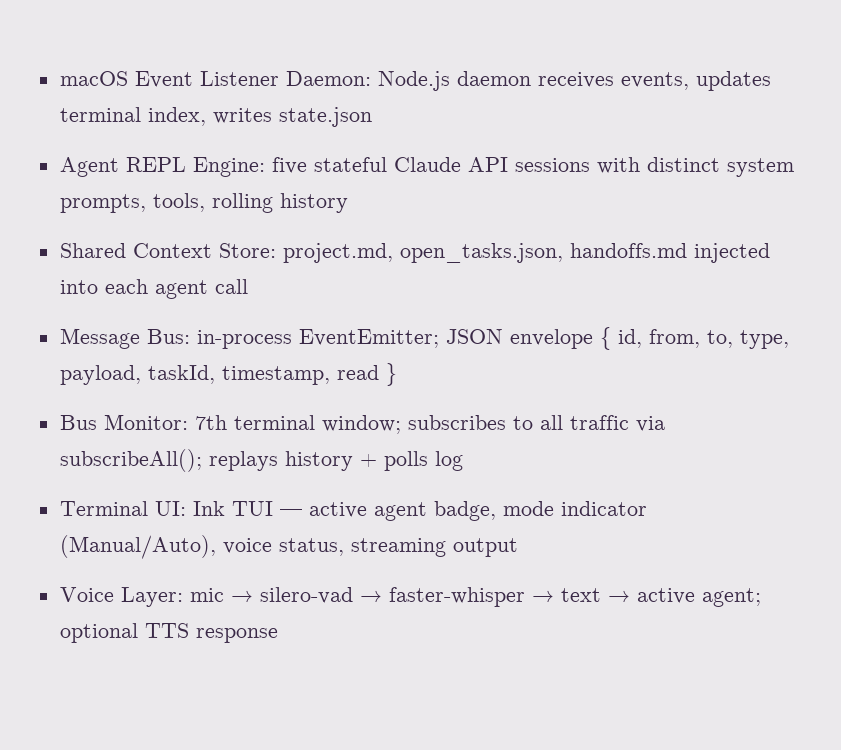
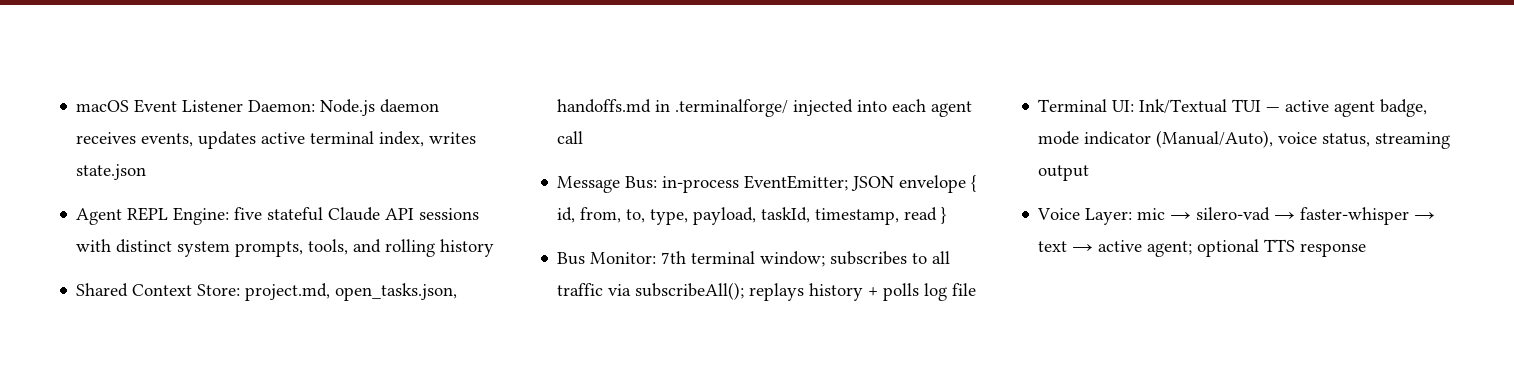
- macOS Event Listener Daemon: Node.js daemon receives events, updates terminal index, writes state.json
+ macOS Event Listener Daemon: Node.js daemon receives events, updates active terminal index, writes state.json
- Agent REPL Engine: five stateful Claude API sessions with distinct system prompts, tools, rolling history
+ Agent REPL Engine: five stateful Claude API sessions with distinct system prompts, tools, and rolling history
- Shared Context Store: project.md, open_tasks.json, handoffs.md injected into each agent call
+ Shared Context Store: project.md, open_tasks.json, handoffs.md in .terminalforge/ injected into each agent call
- Bus Monitor: 7th terminal window; subscribes to all traffic via subscribeAll(); replays history + polls log
+ Bus Monitor: 7th terminal window; subscribes to all traffic via subscribeAll(); replays history + polls log file
- Terminal UI: Ink TUI — active agent badge, mode indicator (Manual/Auto), voice status, streaming output
+ Terminal UI: Ink/Textual TUI — active agent badge, mode indicator (Manual/Auto), voice status, streaming output

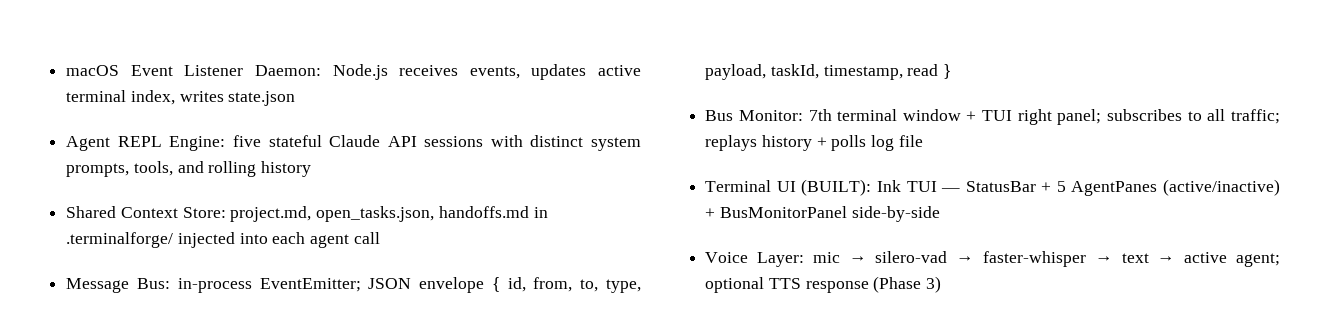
- macOS Event Listener Daemon: Node.js daemon receives events, updates active terminal index, writes state.json
+ macOS Event Listener Daemon: Node.js receives events, updates active terminal index, writes state.json
- Bus Monitor: 7th terminal window; subscribes to all traffic via subscribeAll(); replays history + polls log file
+ Bus Monitor: 7th terminal window + TUI right panel; subscribes to all traffic; replays history + polls log file
- Terminal UI: Ink/Textual TUI — active agent badge, mode indicator (Manual/Auto), voice status, streaming output
+ Terminal UI (BUILT): Ink TUI — StatusBar + 5 AgentPanes (active/inactive) + BusMonitorPanel side-by-side
- Voice Layer: mic → silero-vad → faster-whisper → text → active agent; optional TTS response
+ Voice Layer: mic → silero-vad → faster-whisper → text → active agent; optional TTS response (Phase 3)

